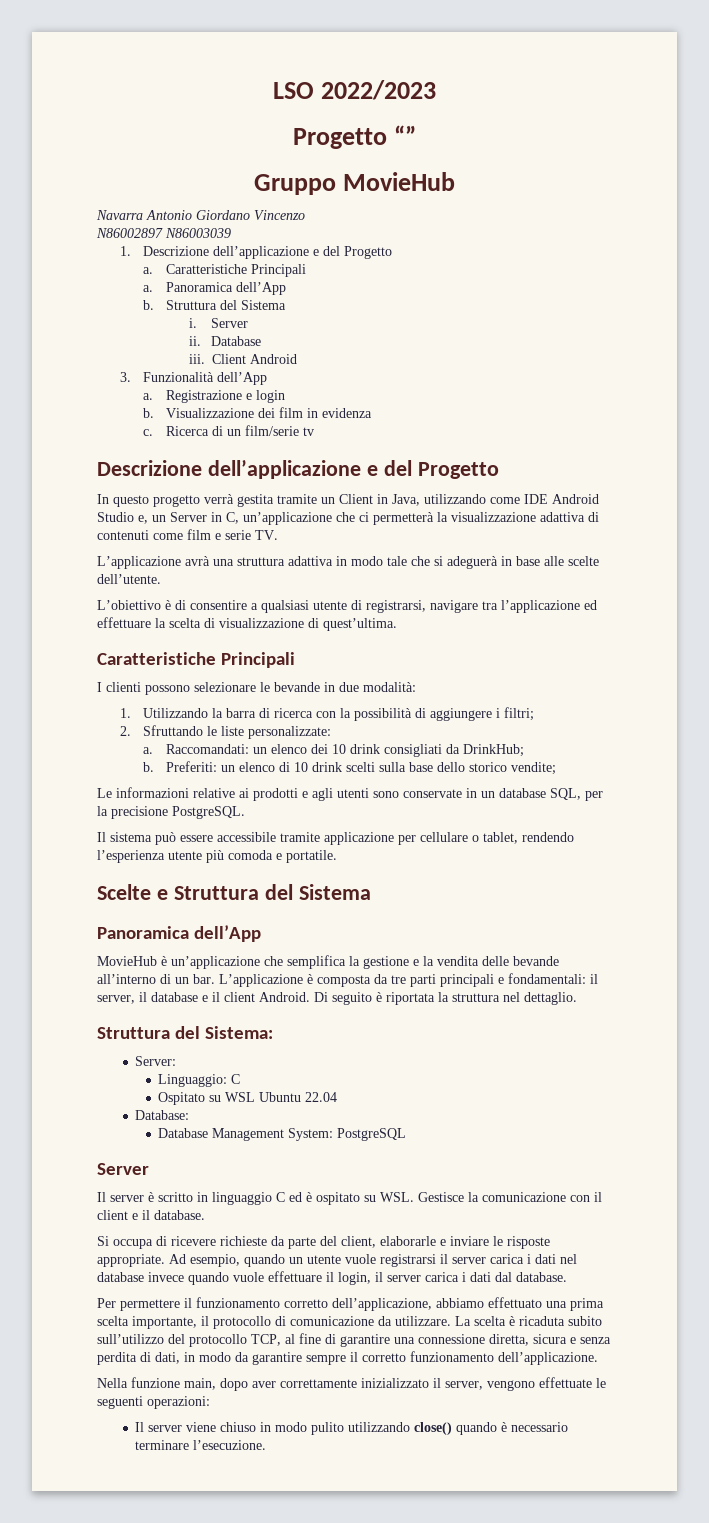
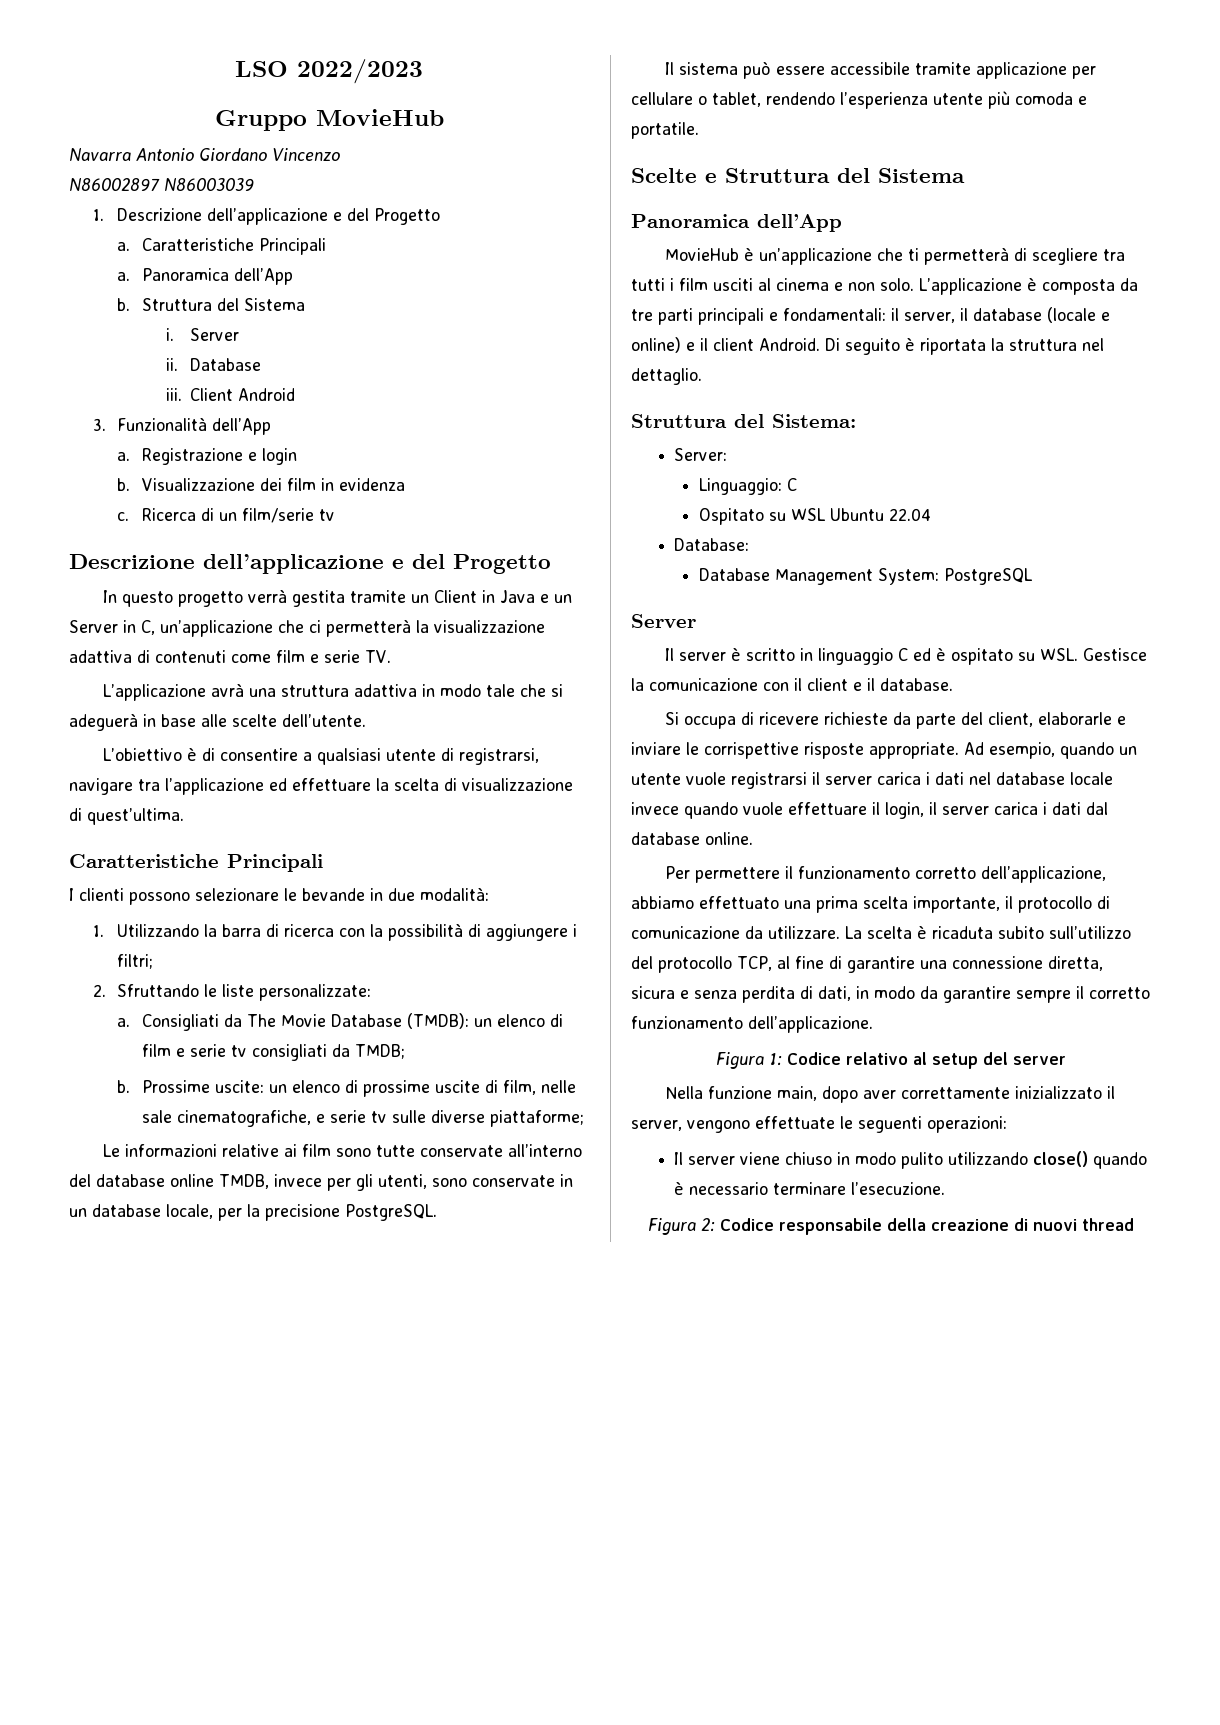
- Progetto “”
- In questo progetto verrà gestita tramite un Client in Java, utilizzando come IDE Android Studio e, un Server in C, un’applicazione che ci permetterà la visualizzazione adattiva di contenuti come film e serie TV.
+ In questo progetto verrà gestita tramite un Client in Java e un Server in C, un’applicazione che ci permetterà la visualizzazione adattiva di contenuti come film e serie TV.
- Raccomandati: un elenco dei 10 drink consigliati da DrinkHub;
- b. Preferiti: un elenco di 10 drink scelti sulla base dello storico vendite;
- Le informazioni relative ai prodotti e agli utenti sono conservate in un database SQL, per la precisione PostgreSQL.
+ Consigliati da The Movie Database (TMDB): un elenco di film e serie tv consigliati da TMDB;
+ b. Prossime uscite: un elenco di prossime uscite di film, nelle sale cinematografiche, e serie tv sulle diverse piattaforme;
+ Le informazioni relative ai film sono tutte conservate all’interno del database online TMDB, invece per gli utenti, sono conservate in un database locale, per la precisione PostgreSQL.
- MovieHub è un’applicazione che semplifica la gestione e la vendita delle bevande all’interno di un bar.
+ MovieHub è un’applicazione che ti permetterà di scegliere tra tutti i film usciti al cinema e non solo.
- L’applicazione è composta da tre parti principali e fondamentali: il server, il database e il client Android.
+ L’applicazione è composta da tre parti principali e fondamentali: il server, il database (locale e online) e il client Android.
- Si occupa di ricevere richieste da parte del client, elaborarle e inviare le risposte appropriate.
+ Si occupa di ricevere richieste da parte del client, elaborarle e inviare le corrispettive risposte appropriate.
- Ad esempio, quando un utente vuole registrarsi il server carica i dati nel database invece quando vuole effettuare il login, il server carica i dati dal database.
+ Ad esempio, quando un utente vuole registrarsi il server carica i dati nel database locale invece quando vuole effettuare il login, il server carica i dati dal database online.
+ Figura 1: Codice relativo al setup del server
+ Figura 2: Codice responsabile della creazione di nuovi thread

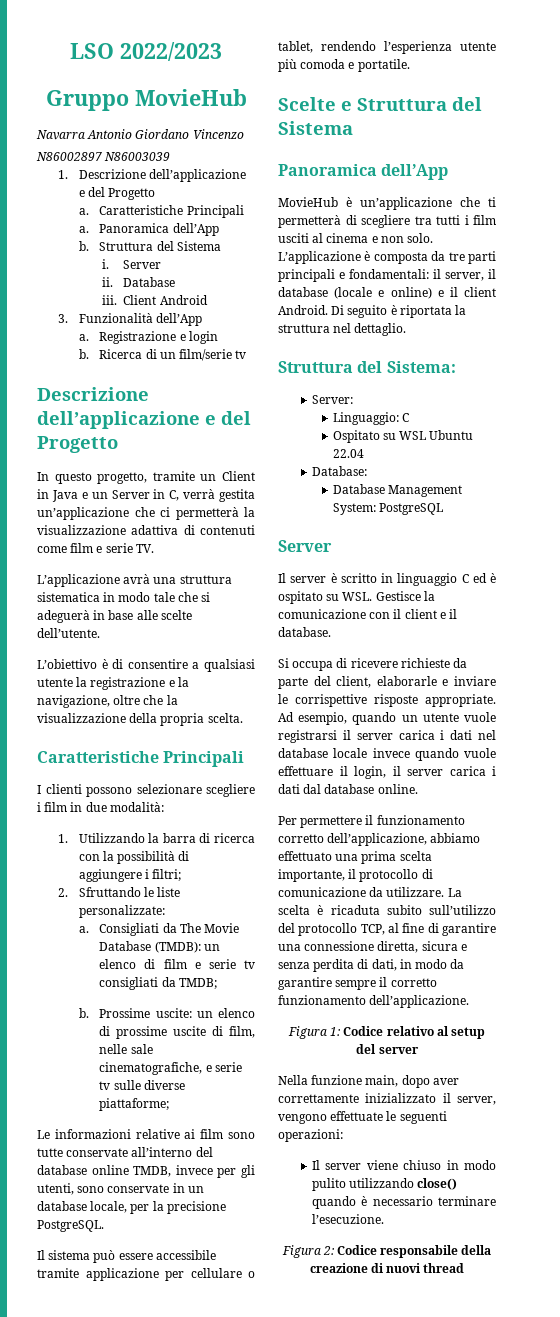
- Visualizzazione dei film in evidenza
- c.
- In questo progetto verrà gestita tramite un Client in Java e un Server in C, un’applicazione che ci permetterà la visualizzazione adattiva di contenuti come film e serie TV.
+ In questo progetto, tramite un Client in Java e un Server in C, verrà gestita un’applicazione che ci permetterà la visualizzazione adattiva di contenuti come film e serie TV.
- L’applicazione avrà una struttura adattiva in modo tale che si adeguerà in base alle scelte dell’utente.
+ L’applicazione avrà una struttura sistematica in modo tale che si adeguerà in base alle scelte dell’utente.
- L’obiettivo è di consentire a qualsiasi utente di registrarsi, navigare tra l’applicazione ed effettuare la scelta di visualizzazione di quest’ultima.
+ L’obiettivo è di consentire a qualsiasi utente la registrazione e la navigazione, oltre che la visualizzazione della propria scelta.
- I clienti possono selezionare le bevande in due modalità:
+ I clienti possono selezionare scegliere i film in due modalità:

